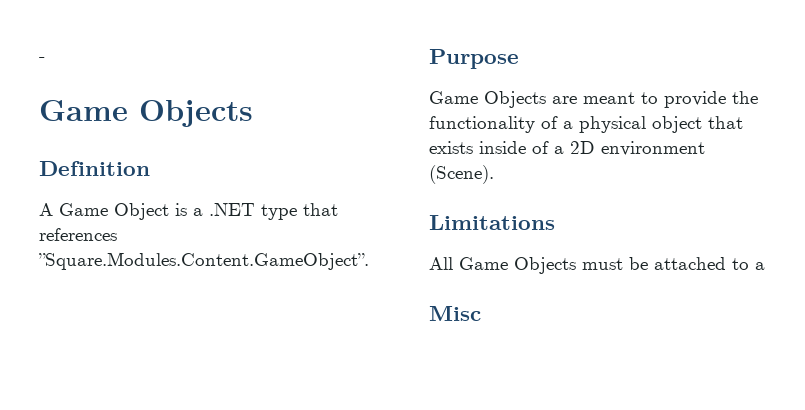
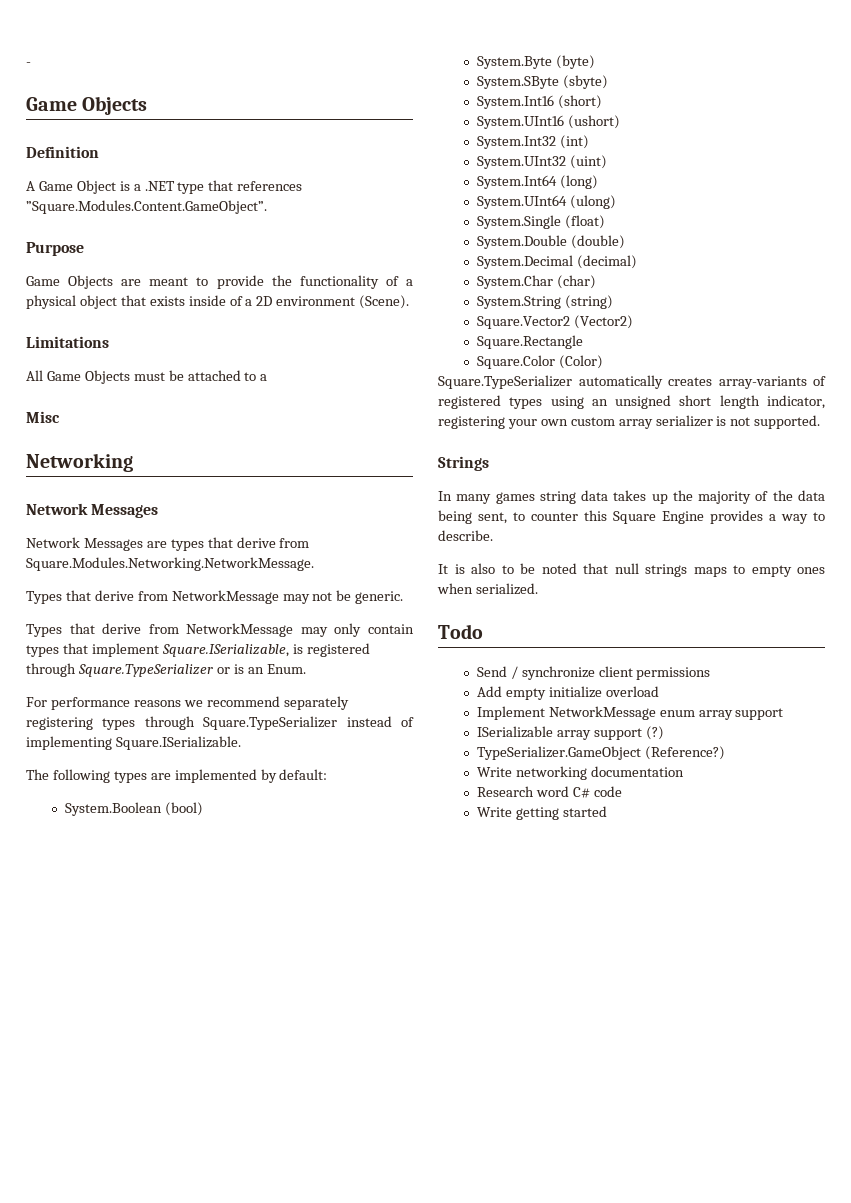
+ Networking
+ Network Messages
+ Network Messages are types that derive from Square.Modules.Networking.NetworkMessage.
+ Types that derive from NetworkMessage may not be generic.
+ Types that derive from NetworkMessage may only contain types that implement Square.ISerializable, is registered through Square.TypeSerializer or is an Enum.
+ For performance reasons we recommend separately registering types through Square.TypeSerializer instead of implementing Square.ISerializable.
+ The following types are implemented by default:
+ System.Boolean (bool)
+ System.Byte (byte)
+ System.SByte (sbyte)
+ System.Int16 (short)
+ System.UInt16 (ushort)
+ System.Int32 (int)
+ System.UInt32 (uint)
+ System.Int64 (long)
+ System.UInt64 (ulong)
+ System.Single (float)
+ System.Double (double)
+ System.Decimal (decimal)
+ System.Char (char)
+ System.String (string)
+ Square.Vector2 (Vector2)
+ Square.Rectangle
+ Square.Color (Color)
+ Square.TypeSerializer automatically creates array-variants of registered types using an unsigned short length indicator, registering your own custom array serializer is not supported.
+ Strings
+ In many games string data takes up the majority of the data being sent, to counter this Square Engine provides a way to describe.
+ It is also to be noted that null strings maps to empty ones when serialized.
+ Todo
+ Send / synchronize client permissions
+ Add empty initialize overload
+ Implement NetworkMessage enum array support
+ ISerializable array support (?)
+ TypeSerializer.GameObject (Reference?)
+ Write networking documentation
+ Research word C# code
+ Write getting started

